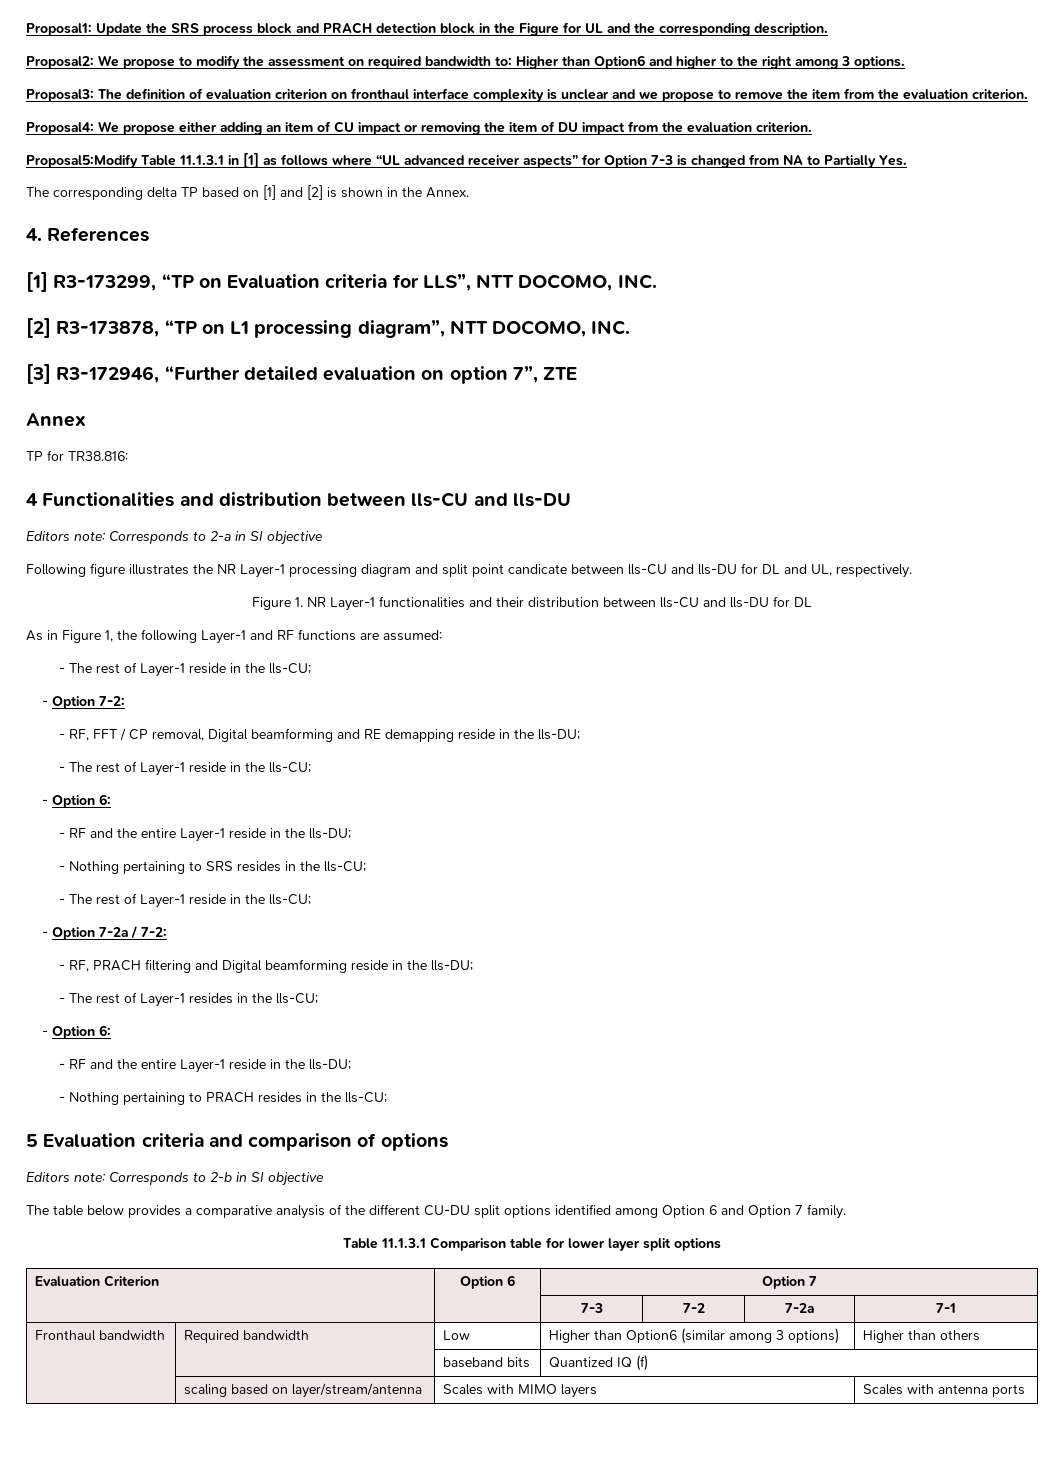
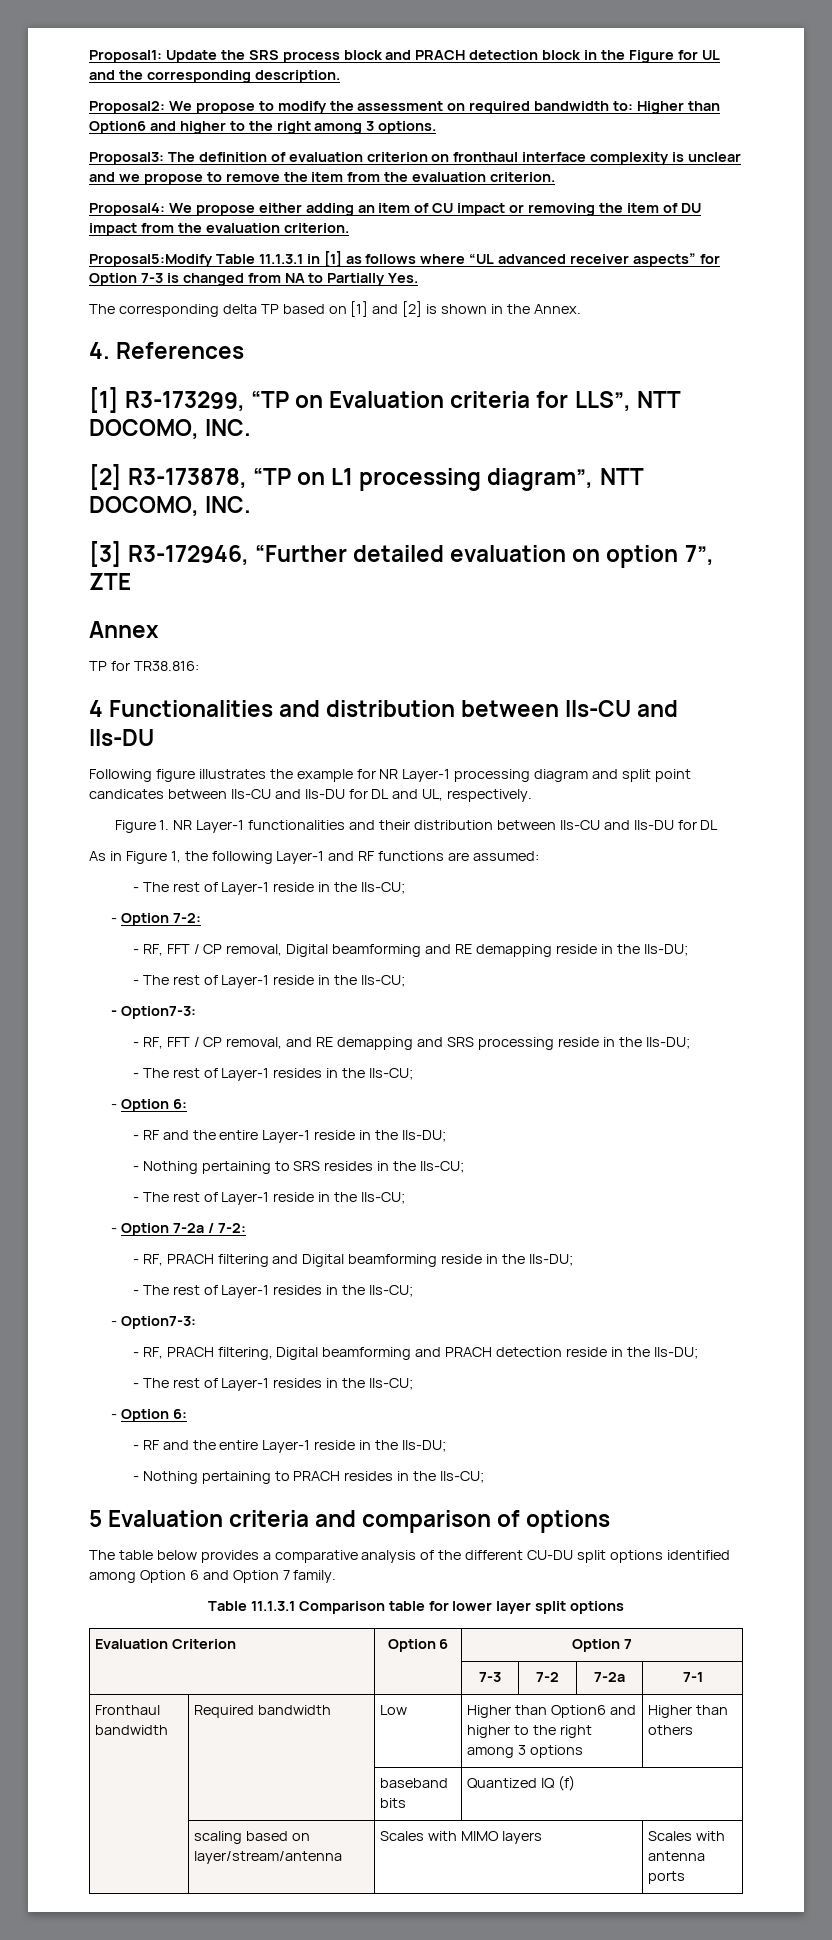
- Editors note: Corresponds to 2-a in SI objective
- Following figure illustrates the NR Layer-1 processing diagram and split point candicate between lls-CU and lls-DU for DL and UL, respectively.
+ Following figure illustrates the example for NR Layer-1 processing diagram and split point candicates between lls-CU and lls-DU for DL and UL, respectively.
  - RF, FFT / CP removal, Digital beamforming and RE demapping reside in the lls-DU;
  - The rest of Layer-1 reside in the lls-CU;
+ - Option7-3:
+ - RF, FFT / CP removal, and RE demapping and SRS processing reside in the lls-DU;
+ - The rest of Layer-1 resides in the lls-CU;
  - RF, PRACH filtering and Digital beamforming reside in the lls-DU;
+ - The rest of Layer-1 resides in the lls-CU;
+ - Option7-3:
+ - RF, PRACH filtering, Digital beamforming and PRACH detection reside in the lls-DU;
- Editors note: Corresponds to 2-b in SI objective
- Fronthaul bandwidth | Required bandwidth | Low | Higher than Option6 (similar among 3 options) | Higher than others
+ Fronthaul bandwidth | Required bandwidth | Low | Higher than Option6 and higher to the right among 3 options | Higher than others

